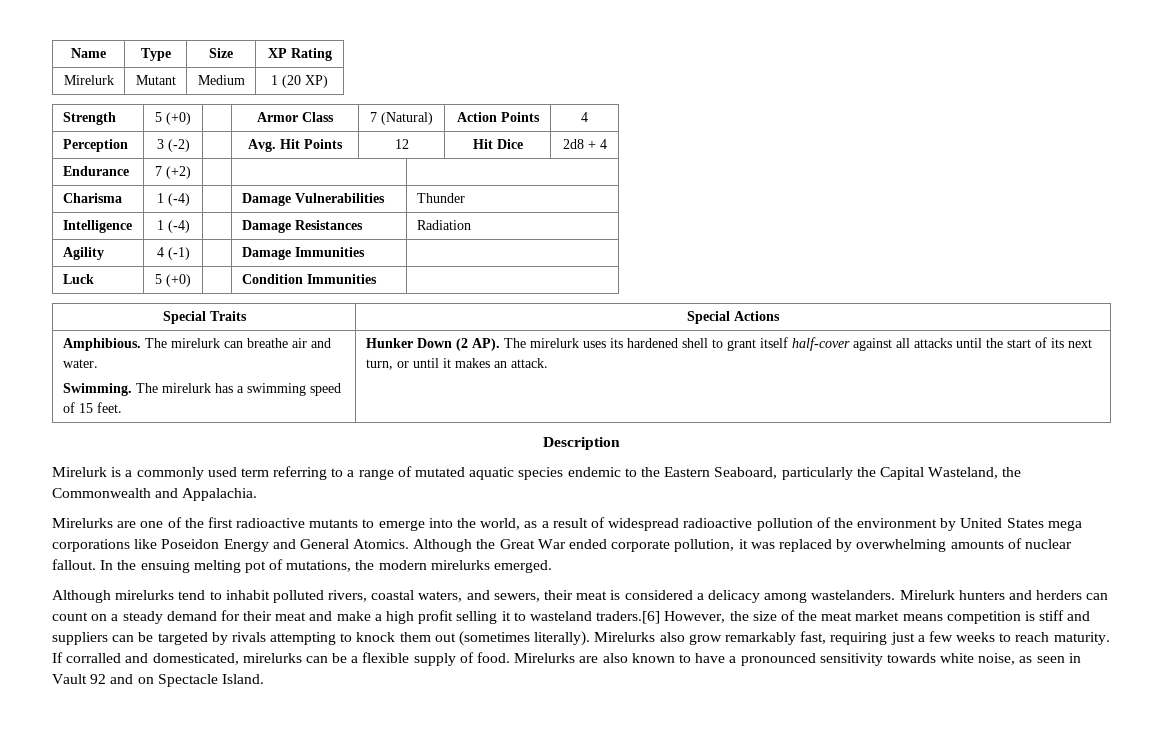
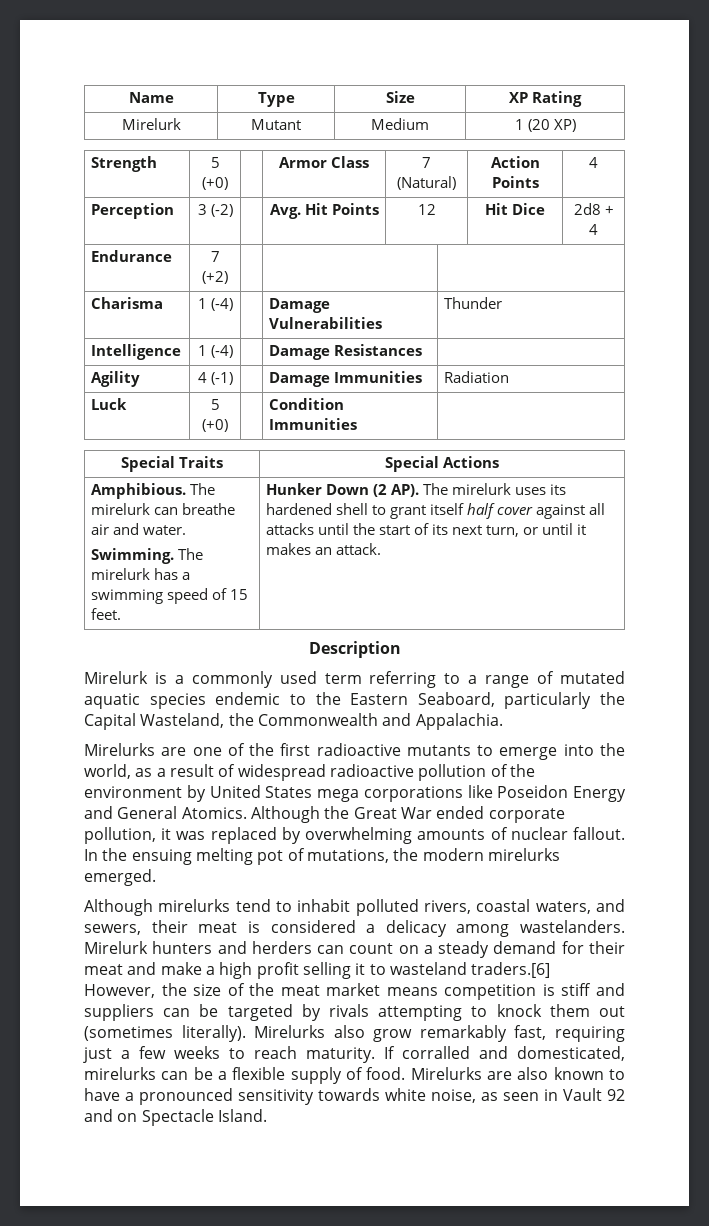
- Intelligence | 1 (-4) | | Damage Resistances | Radiation
+ Intelligence | 1 (-4) | | Damage Resistances |
- Agility | 4 (-1) | | Damage Immunities |
+ Agility | 4 (-1) | | Damage Immunities | Radiation
- Hunker Down (2 AP). The mirelurk uses its hardened shell to grant itself half-cover against all attacks until the start of its next turn, or until it makes an attack.
+ Hunker Down (2 AP). The mirelurk uses its hardened shell to grant itself half cover against all attacks until the start of its next turn, or until it makes an attack.

